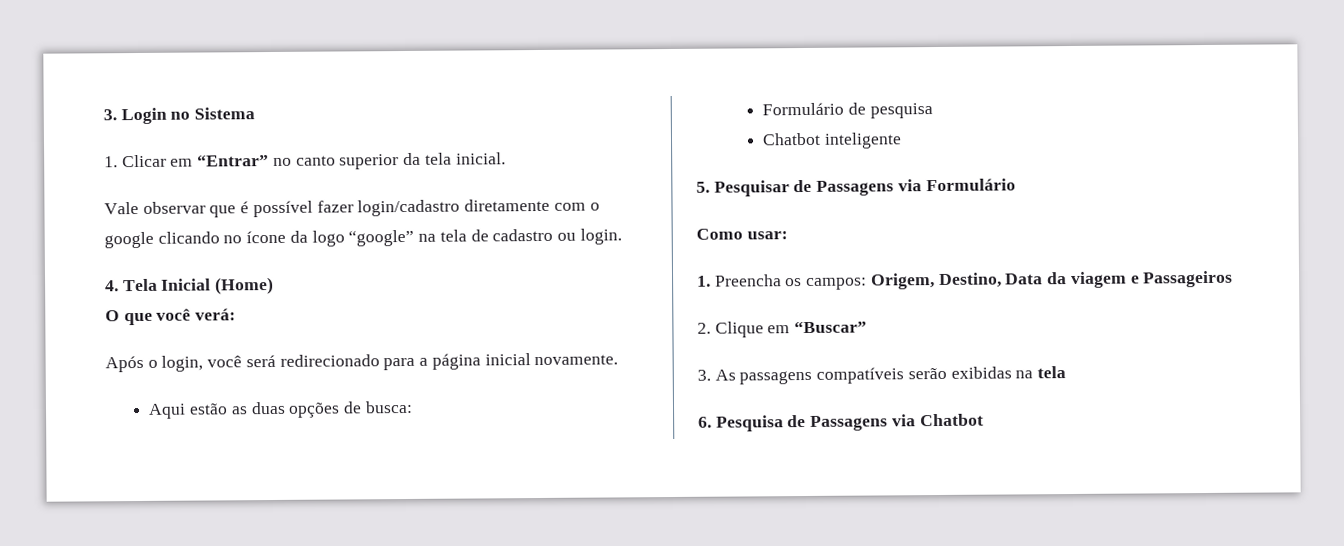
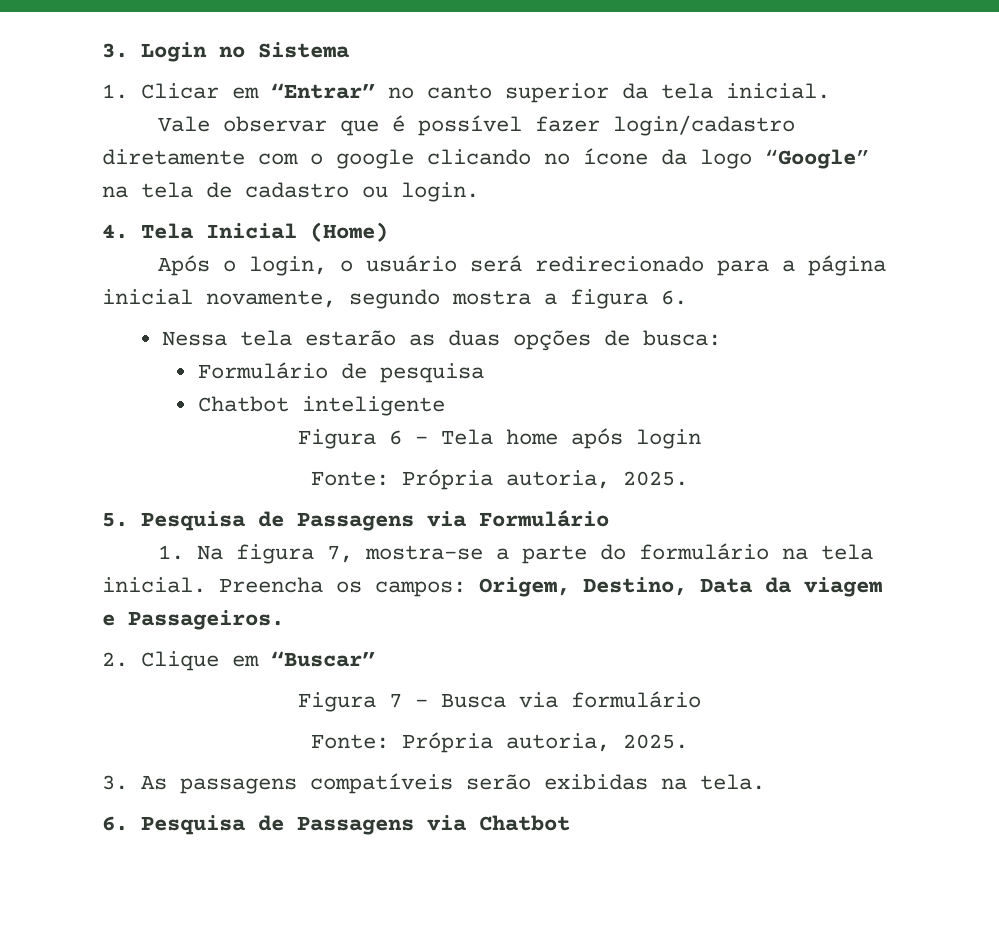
- Vale observar que é possível fazer login/cadastro diretamente com o google clicando no ícone da logo “google” na tela de cadastro ou login.
+ Vale observar que é possível fazer login/cadastro diretamente com o google clicando no ícone da logo “Google” na tela de cadastro ou login.
- O que você verá:
- Após o login, você será redirecionado para a página inicial novamente.
- Aqui estão as duas opções de busca:
+ Após o login, o usuário será redirecionado para a página inicial novamente, segundo mostra a figura 6.
+ Nessa tela estarão as duas opções de busca:
+ Figura 6 – Tela home após login
+ Fonte: Própria autoria, 2025.
- 5. Pesquisar de Passagens via Formulário
+ 5. Pesquisa de Passagens via Formulário
- Como usar:
- 1. Preencha os campos: Origem, Destino, Data da viagem e Passageiros
+ 1. Na figura 7, mostra-se a parte do formulário na tela inicial. Preencha os campos: Origem, Destino, Data da viagem e Passageiros.
+ Figura 7 – Busca via formulário
+ Fonte: Própria autoria, 2025.
- 3. As passagens compatíveis serão exibidas na tela
+ 3. As passagens compatíveis serão exibidas na tela.

